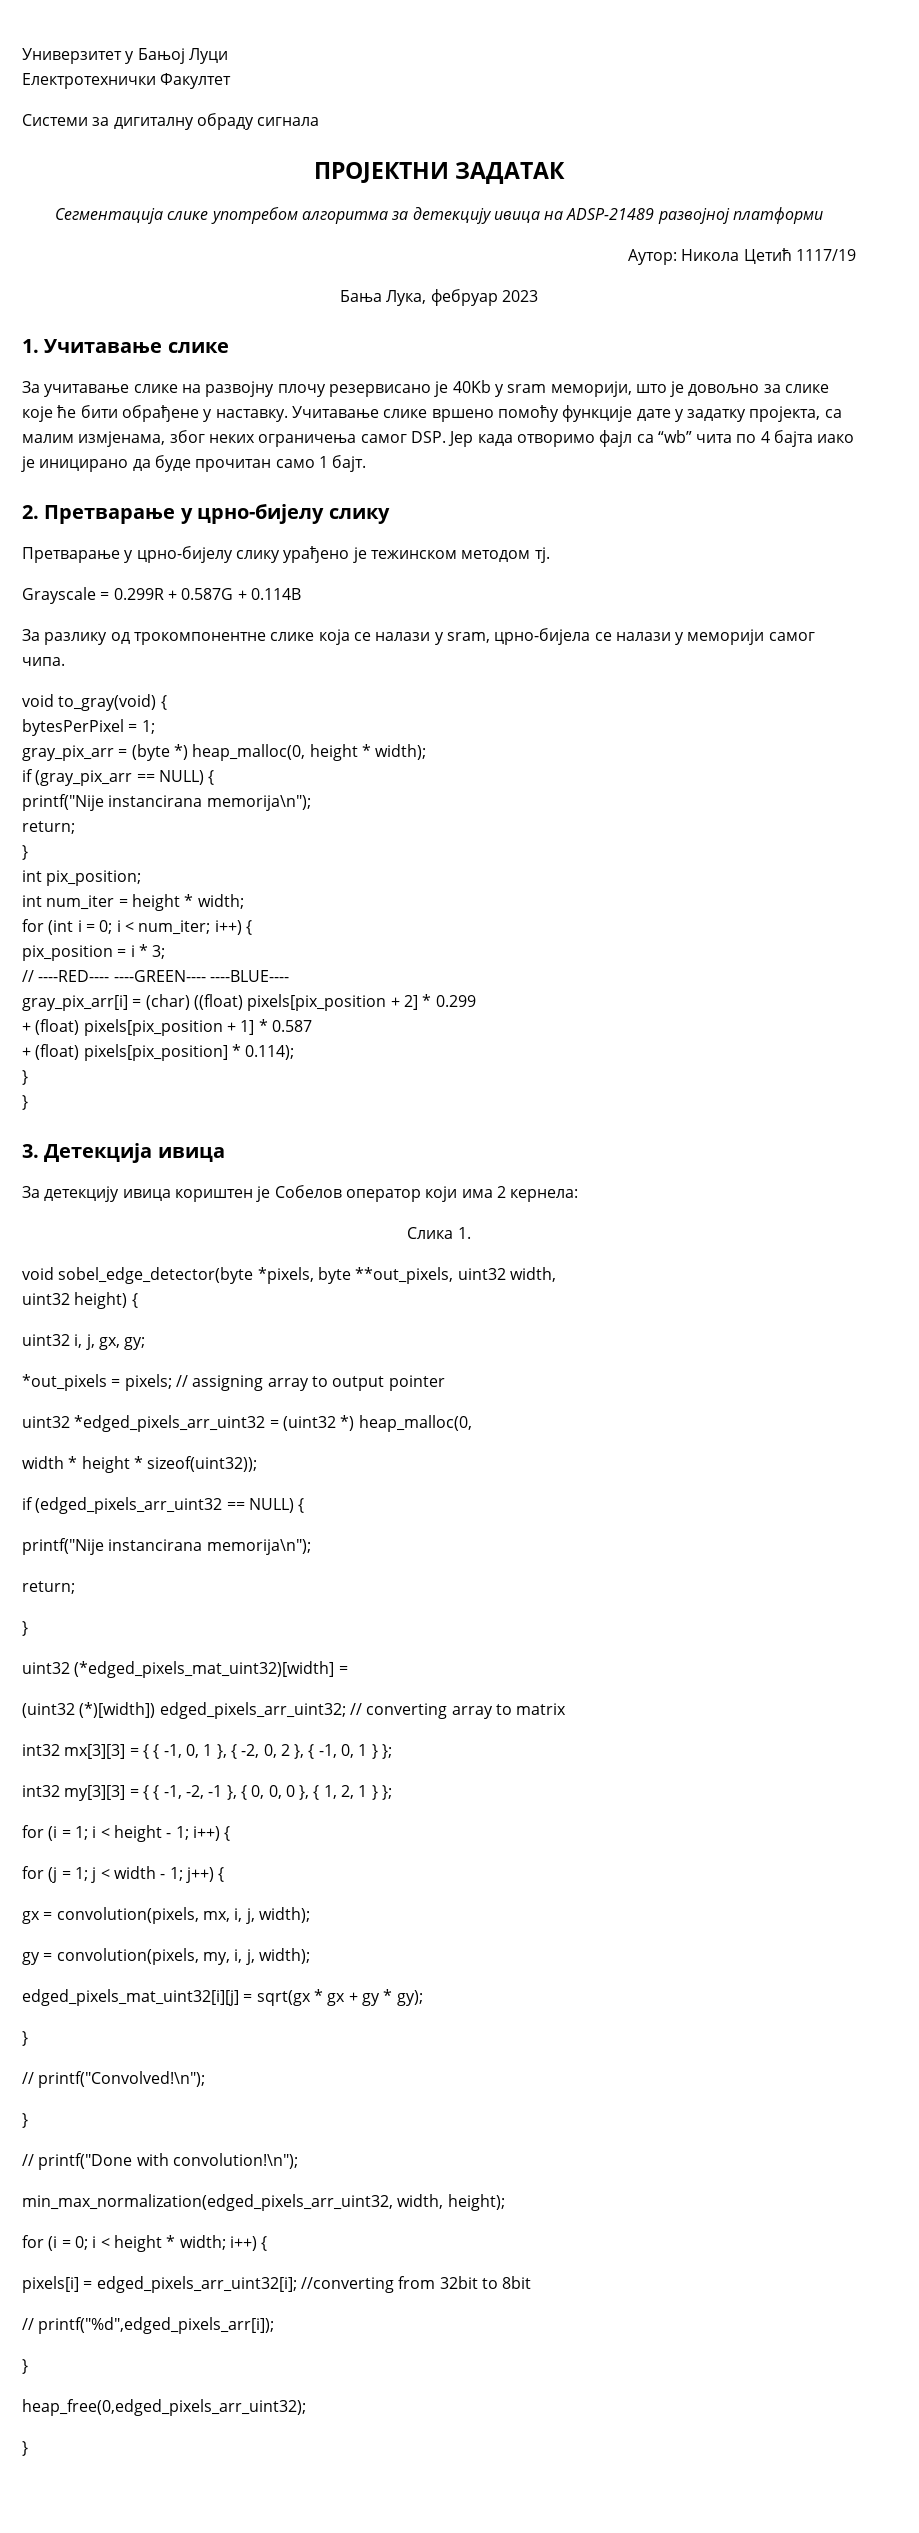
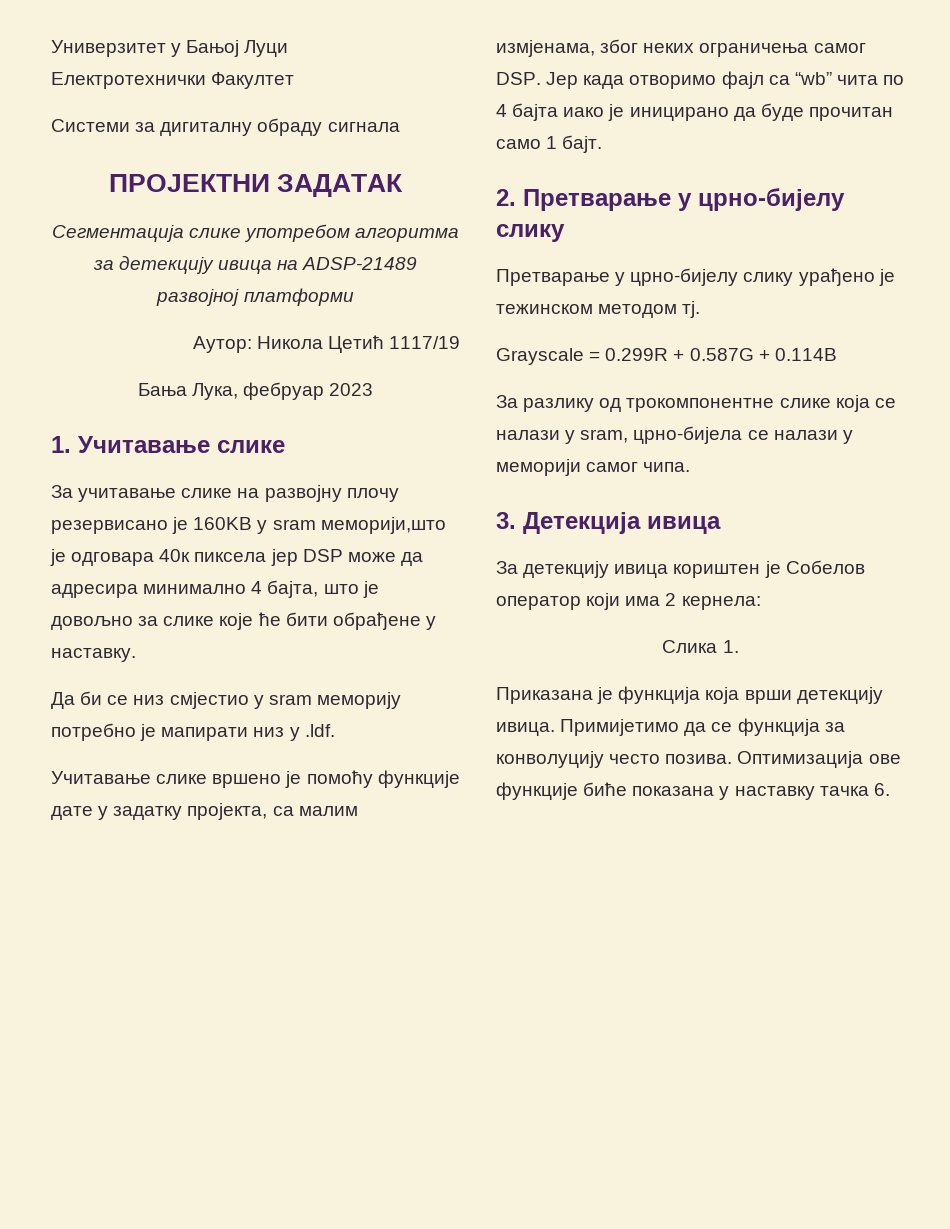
- За учитавање слике на развојну плочу резервисано је 40Kb у sram меморији, што је довољно за слике које ће бити обрађене у наставку. Учитавање слике вршено помоћу функције дате у задатку пројекта, са малим измјенама, због неких ограничења самог DSP. Јер када отворимо фајл са “wb” чита по 4 бајта иако је иницирано да буде прочитан само 1 бајт.
+ За учитавање слике на развојну плочу резервисано је 160KB у sram меморији,што је одговара 40к пиксела јер DSP може да адресира минимално 4 бајта, што је довољно за слике које ће бити обрађене у наставку.
+ Да би се низ смјестио у sram меморију потребно је мапирати низ у .ldf.
+ Учитавање слике вршено је помоћу функције дате у задатку пројекта, са малим измјенама, због неких ограничења самог DSP. Јер када отворимо фајл са “wb” чита по 4 бајта иако је иницирано да буде прочитан само 1 бајт.
- void to_gray(void) {
- bytesPerPixel = 1;
- gray_pix_arr = (byte *) heap_malloc(0, height * width);
- if (gray_pix_arr == NULL) {
- printf("Nije instancirana memorija\n");
- return;
- }
- int pix_position;
- int num_iter = height * width;
- for (int i = 0; i < num_iter; i++) {
- pix_position = i * 3;
- // ----RED---- ----GREEN---- ----BLUE----
- gray_pix_arr[i] = (char) ((float) pixels[pix_position + 2] * 0.299
- + (float) pixels[pix_position + 1] * 0.587
- + (float) pixels[pix_position] * 0.114);
- }
- }
- void sobel_edge_detector(byte *pixels, byte **out_pixels, uint32 width,
- uint32 height) {
- uint32 i, j, gx, gy;
- *out_pixels = pixels; // assigning array to output pointer
- uint32 *edged_pixels_arr_uint32 = (uint32 *) heap_malloc(0,
- width * height * sizeof(uint32));
- if (edged_pixels_arr_uint32 == NULL) {
- printf("Nije instancirana memorija\n");
- return;
- }
- uint32 (*edged_pixels_mat_uint32)[width] =
- (uint32 (*)[width]) edged_pixels_arr_uint32; // converting array to matrix
- int32 mx[3][3] = { { -1, 0, 1 }, { -2, 0, 2 }, { -1, 0, 1 } };
- int32 my[3][3] = { { -1, -2, -1 }, { 0, 0, 0 }, { 1, 2, 1 } };
- for (i = 1; i < height - 1; i++) {
- for (j = 1; j < width - 1; j++) {
- gx = convolution(pixels, mx, i, j, width);
- gy = convolution(pixels, my, i, j, width);
- edged_pixels_mat_uint32[i][j] = sqrt(gx * gx + gy * gy);
- }
- // printf("Convolved!\n");
- }
- // printf("Done with convolution!\n");
- min_max_normalization(edged_pixels_arr_uint32, width, height);
- for (i = 0; i < height * width; i++) {
- pixels[i] = edged_pixels_arr_uint32[i]; //converting from 32bit to 8bit
- // printf("%d",edged_pixels_arr[i]);
- }
- heap_free(0,edged_pixels_arr_uint32);
- }
+ Приказана је функција која врши детекцију ивица. Примијетимо да се функција за конволуцију често позива. Оптимизација ове функције биће показана у наставку тачка 6.

